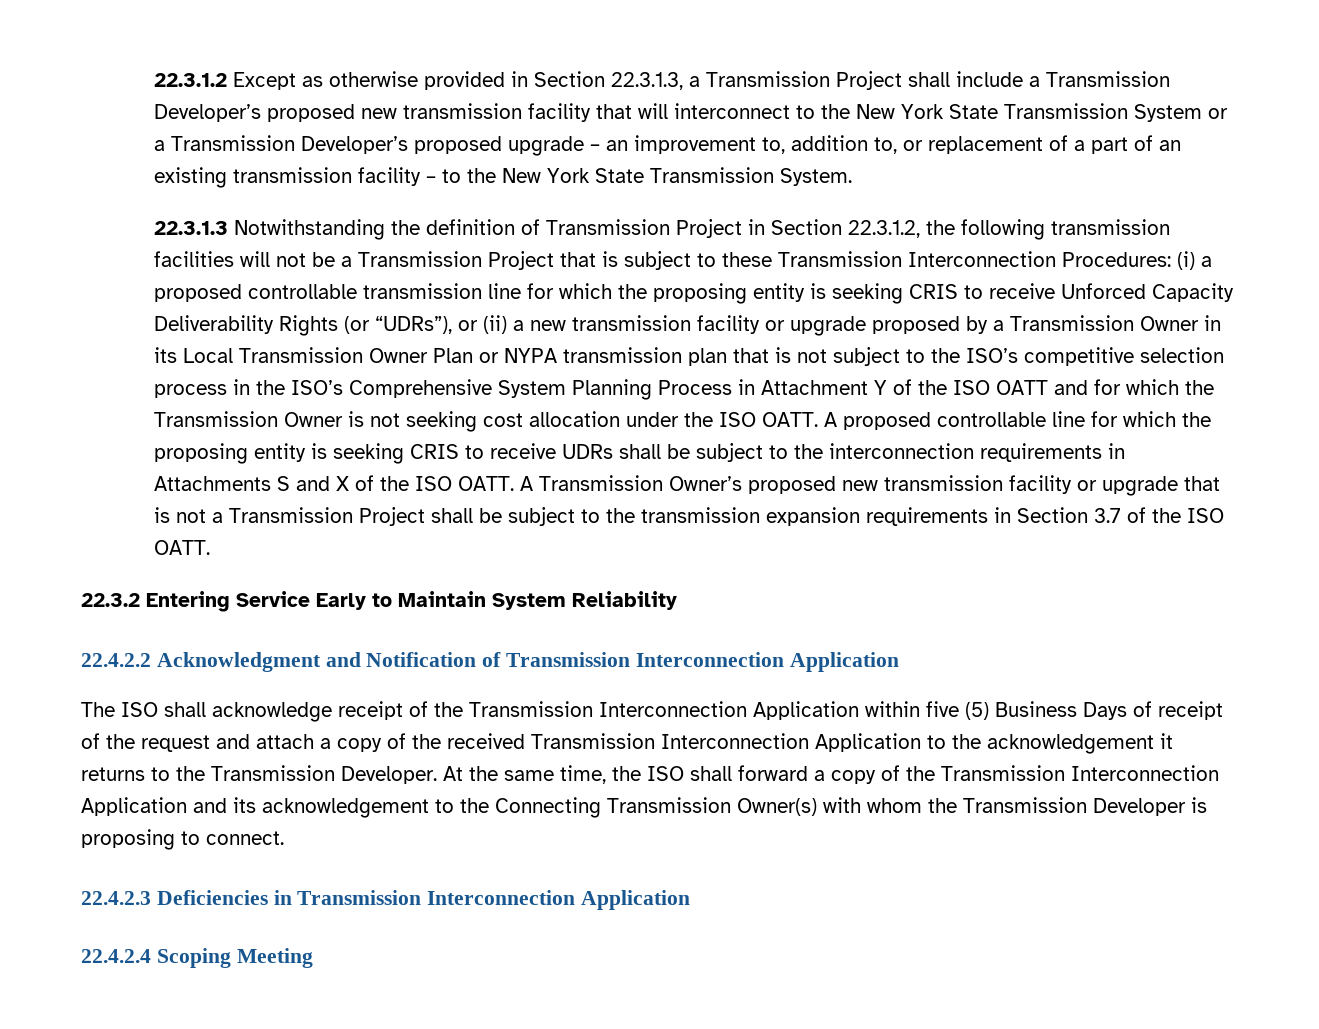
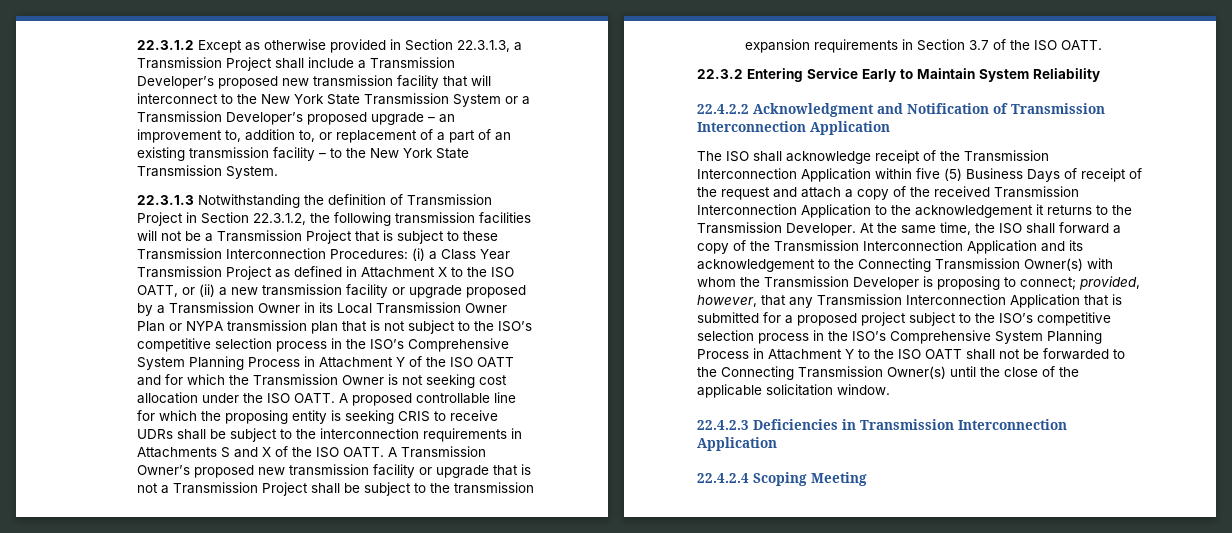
- (i) a proposed controllable transmission line for which the proposing entity is seeking CRIS to receive Unforced Capacity Deliverability Rights (or “UDRs”), or (ii) a new transmission facility or upgrade proposed by a Transmission Owner in its Local Transmission Owner Plan or NYPA transmission plan that is not subject to the ISO’s competitive selection process in the ISO’s Comprehensive System Planning Process in Attachment Y of the ISO OATT and for which the Transmission Owner is not seeking cost allocation under the ISO OATT.
+ (i) a Class Year Transmission Project as defined in Attachment X to the ISO OATT, or (ii) a new transmission facility or upgrade proposed by a Transmission Owner in its Local Transmission Owner Plan or NYPA transmission plan that is not subject to the ISO’s competitive selection process in the ISO’s Comprehensive System Planning Process in Attachment Y of the ISO OATT and for which the Transmission Owner is not seeking cost allocation under the ISO OATT.
- At the same time, the ISO shall forward a copy of the Transmission Interconnection Application and its acknowledgement to the Connecting Transmission Owner(s) with whom the Transmission Developer is proposing to connect.
+ At the same time, the ISO shall forward a copy of the Transmission Interconnection Application and its acknowledgement to the Connecting Transmission Owner(s) with whom the Transmission Developer is proposing to connect; provided, however, that any Transmission Interconnection Application that is submitted for a proposed project subject to the ISO’s competitive selection process in the ISO’s Comprehensive System Planning Process in Attachment Y to the ISO OATT shall not be forwarded to the Connecting Transmission Owner(s) until the close of the applicable solicitation window.

